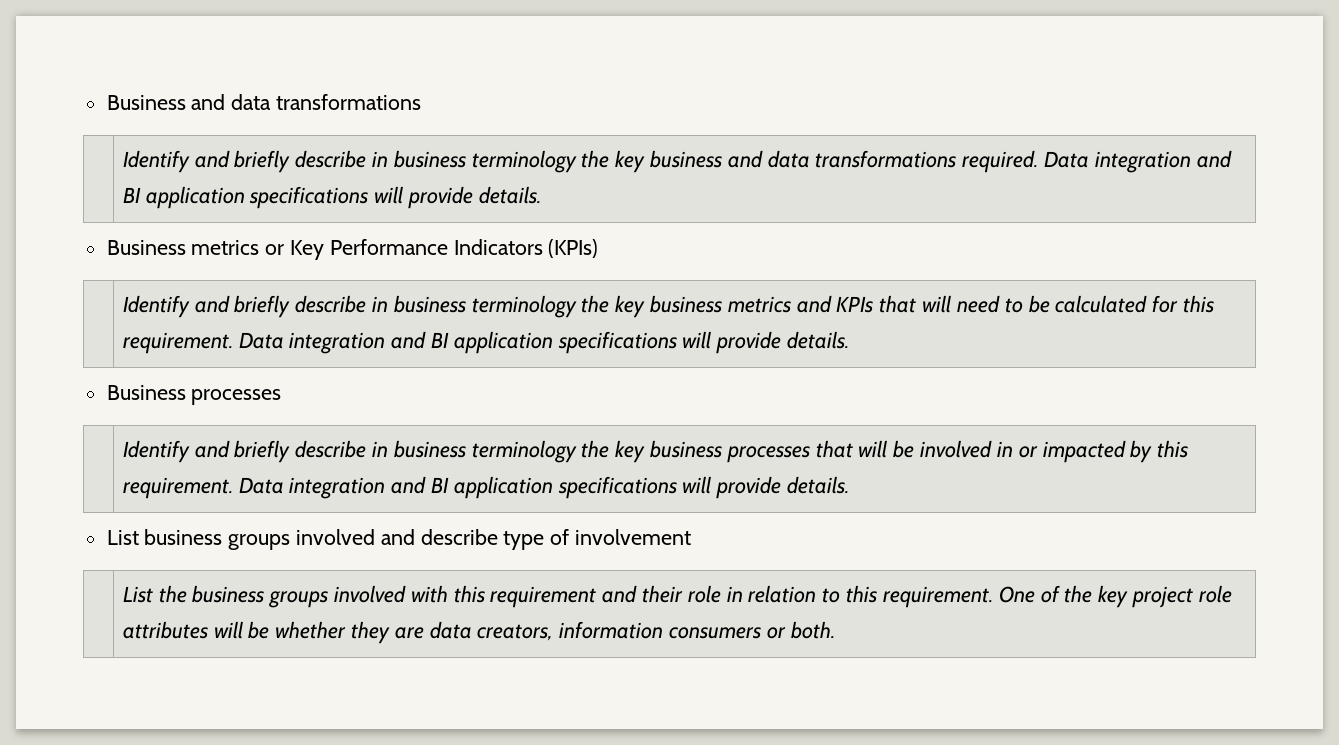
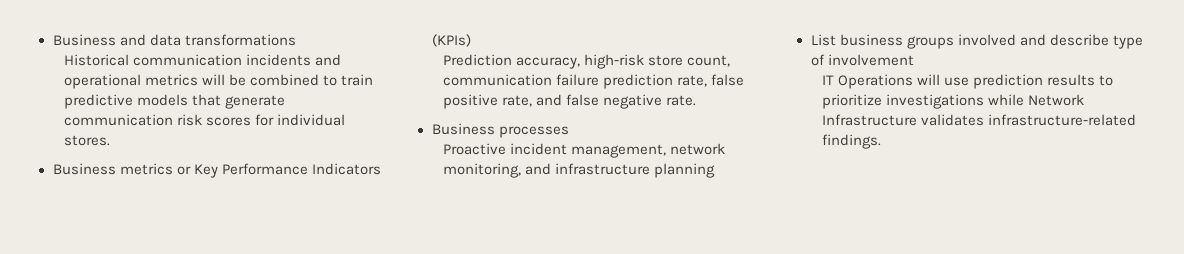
- | Identify and briefly describe in business terminology the key business and data transformations required. Data integration and BI application specifications will provide details.
+ Historical communication incidents and operational metrics will be combined to train predictive models that generate communication risk scores for individual stores.
- | Identify and briefly describe in business terminology the key business metrics and KPIs that will need to be calculated for this requirement. Data integration and BI application specifications will provide details.
+ Prediction accuracy, high-risk store count, communication failure prediction rate, false positive rate, and false negative rate.
  Business processes
- | Identify and briefly describe in business terminology the key business processes that will be involved in or impacted by this requirement. Data integration and BI application specifications will provide details.
+ Proactive incident management, network monitoring, and infrastructure planning
- | List the business groups involved with this requirement and their role in relation to this requirement. One of the key project role attributes will be whether they are data creators, information consumers or both.
+ IT Operations will use prediction results to prioritize investigations while Network Infrastructure validates infrastructure-related findings.

